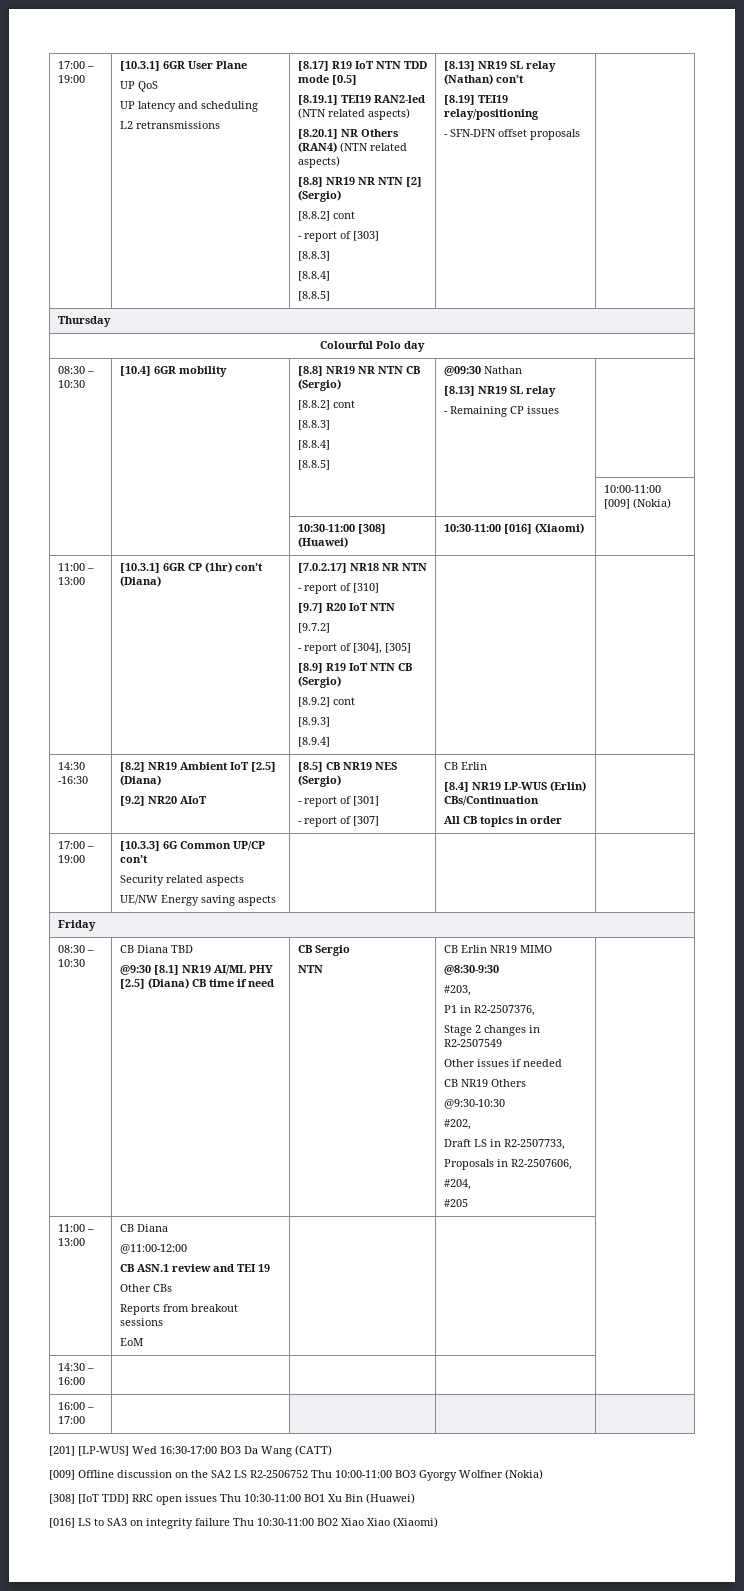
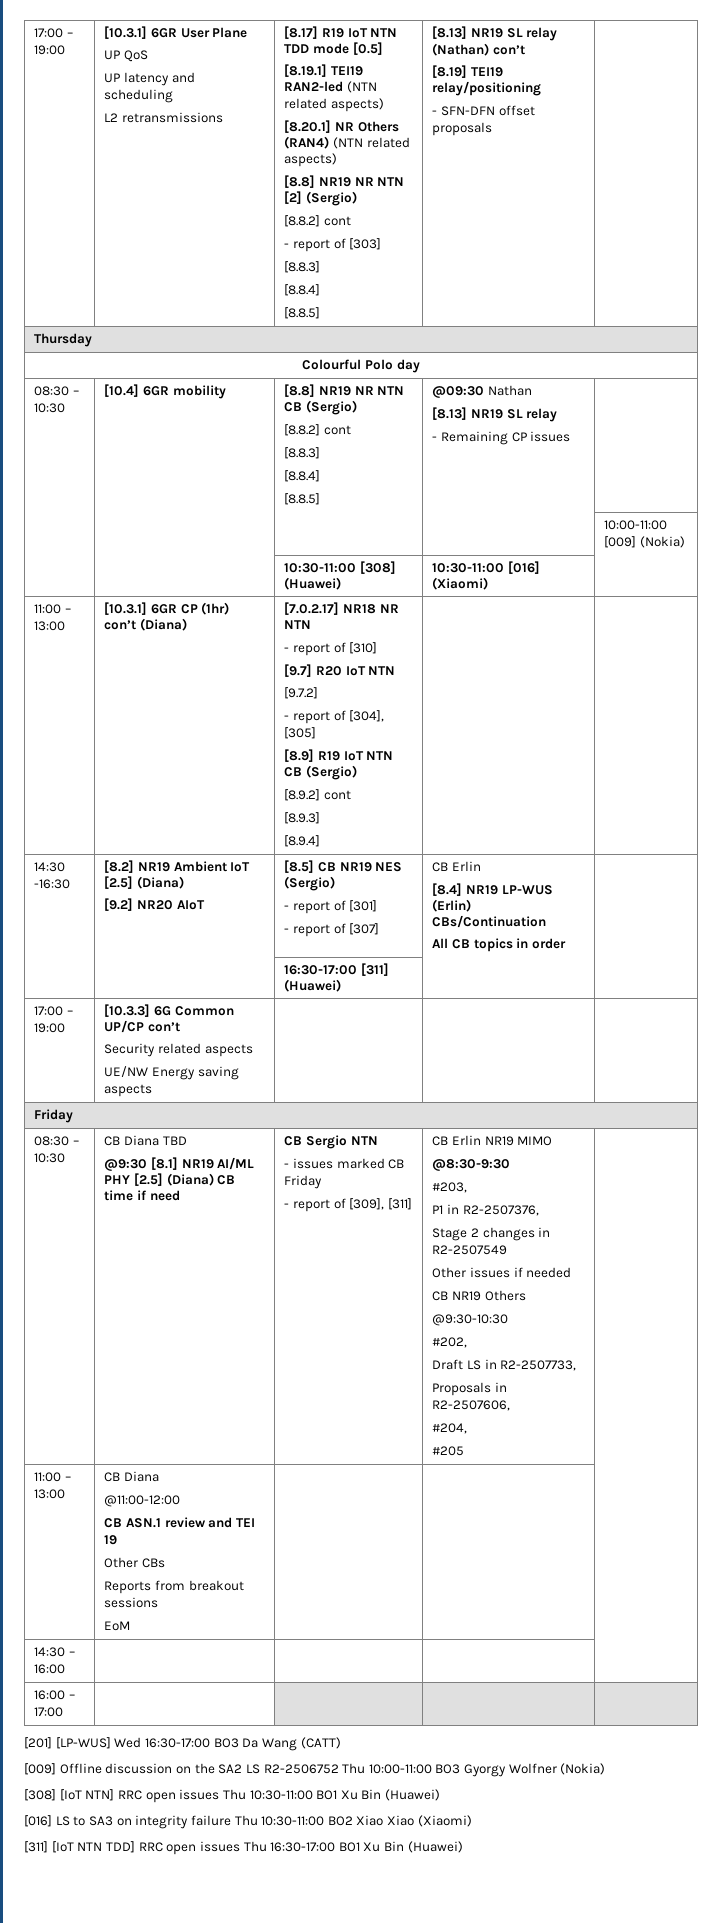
+ | | 16:30-17:00 [311] (Huawei) | |
- CB Sergio
- NTN
+ CB Sergio NTN
+ - issues marked CB Friday
+ - report of [309], [311]
- [308] [IoT TDD] RRC open issues Thu 10:30-11:00 BO1 Xu Bin (Huawei)
+ [308] [IoT NTN] RRC open issues Thu 10:30-11:00 BO1 Xu Bin (Huawei)
+ [311] [IoT NTN TDD] RRC open issues Thu 16:30-17:00 BO1 Xu Bin (Huawei)

